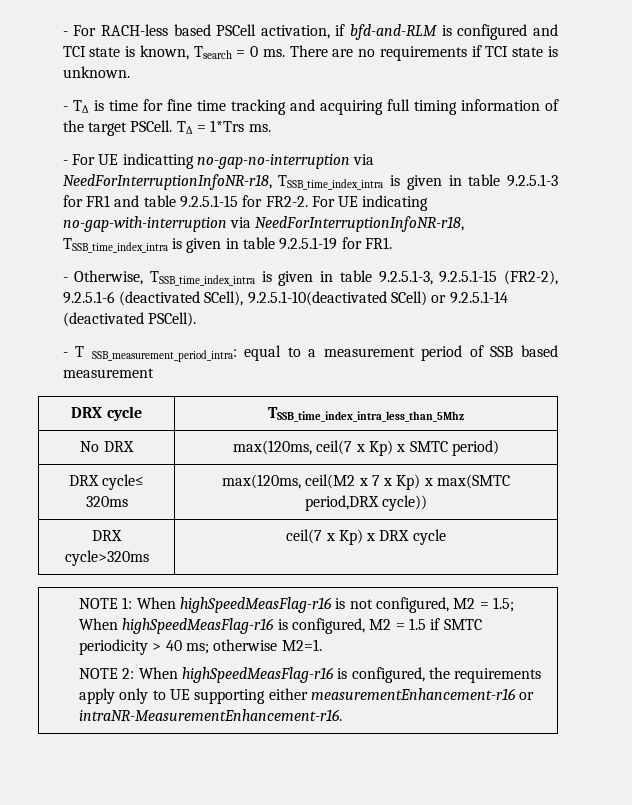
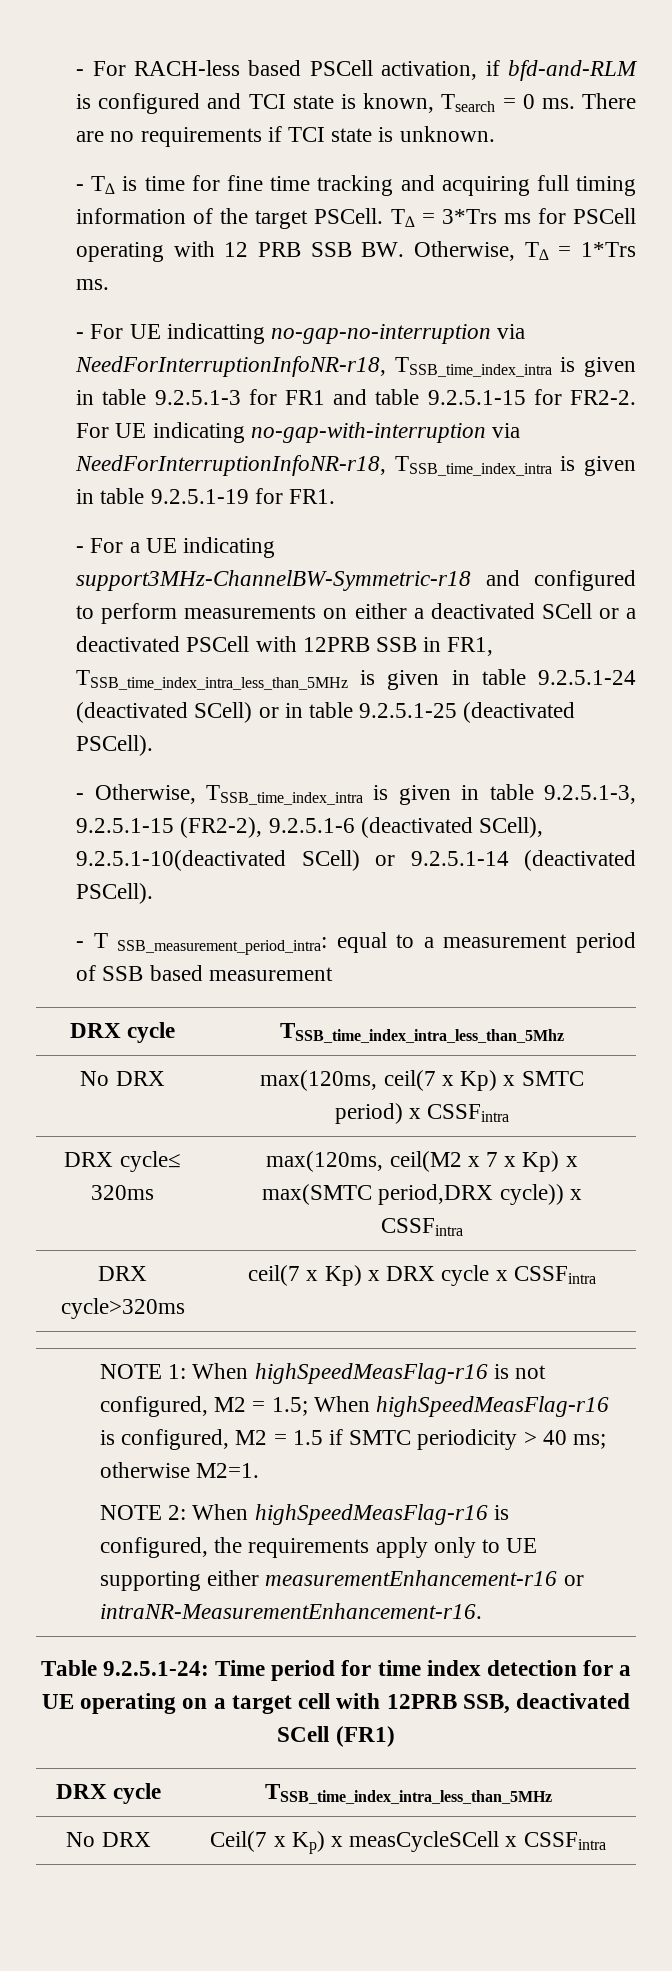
- T∆ = 1*Trs ms.
+ T∆ = 3*Trs ms for PSCell operating with 12 PRB SSB BW. Otherwise, T∆ = 1*Trs ms.
+ - For a UE indicating support3MHz-ChannelBW-Symmetric-r18 and configured to perform measurements on either a deactivated SCell or a deactivated PSCell with 12PRB SSB in FR1, TSSB_time_index_intra_less_than_5MHz is given in table 9.2.5.1-24 (deactivated SCell) or in table 9.2.5.1-25 (deactivated PSCell).
- No DRX | max(120ms, ceil(7 x Kp) x SMTC period)
+ No DRX | max(120ms, ceil(7 x Kp) x SMTC period) x CSSFintra
- DRX cycle≤ 320ms | max(120ms, ceil(M2 x 7 x Kp) x max(SMTC period,DRX cycle))
+ DRX cycle≤ 320ms | max(120ms, ceil(M2 x 7 x Kp) x max(SMTC period,DRX cycle)) x CSSFintra
- DRX cycle>320ms | ceil(7 x Kp) x DRX cycle
+ DRX cycle>320ms | ceil(7 x Kp) x DRX cycle x CSSFintra
+ Table 9.2.5.1-24: Time period for time index detection for a UE operating on a target cell with 12PRB SSB, deactivated SCell (FR1)
+ DRX cycle | TSSB_time_index_intra_less_than_5MHz
+ No DRX | Ceil(7 x Kp) x measCycleSCell x CSSFintra

